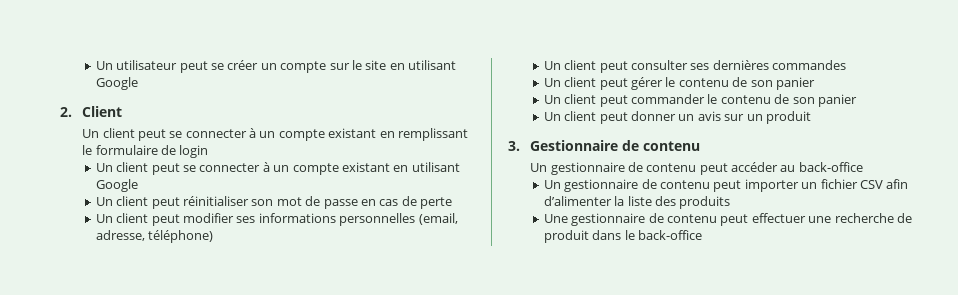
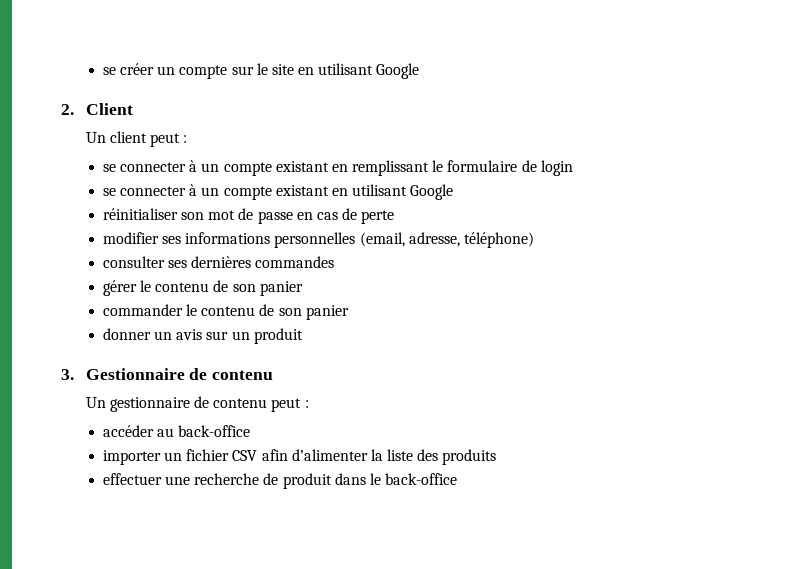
- Un utilisateur peut se créer un compte sur le site en utilisant Google
+ se créer un compte sur le site en utilisant Google
- Un client peut se connecter à un compte existant en remplissant le formulaire de login
+ Un client peut :
+ se connecter à un compte existant en remplissant le formulaire de login
- Un client peut se connecter à un compte existant en utilisant Google
+ se connecter à un compte existant en utilisant Google
- Un client peut réinitialiser son mot de passe en cas de perte
+ réinitialiser son mot de passe en cas de perte
- Un client peut modifier ses informations personnelles (email, adresse, téléphone)
+ modifier ses informations personnelles (email, adresse, téléphone)
- Un client peut consulter ses dernières commandes
+ consulter ses dernières commandes
- Un client peut gérer le contenu de son panier
+ gérer le contenu de son panier
- Un client peut commander le contenu de son panier
+ commander le contenu de son panier
- Un client peut donner un avis sur un produit
+ donner un avis sur un produit
- Un gestionnaire de contenu peut accéder au back-office
+ Un gestionnaire de contenu peut :
+ accéder au back-office
- Un gestionnaire de contenu peut importer un fichier CSV afin d’alimenter la liste des produits
+ importer un fichier CSV afin d’alimenter la liste des produits
- Une gestionnaire de contenu peut effectuer une recherche de produit dans le back-office
+ effectuer une recherche de produit dans le back-office

